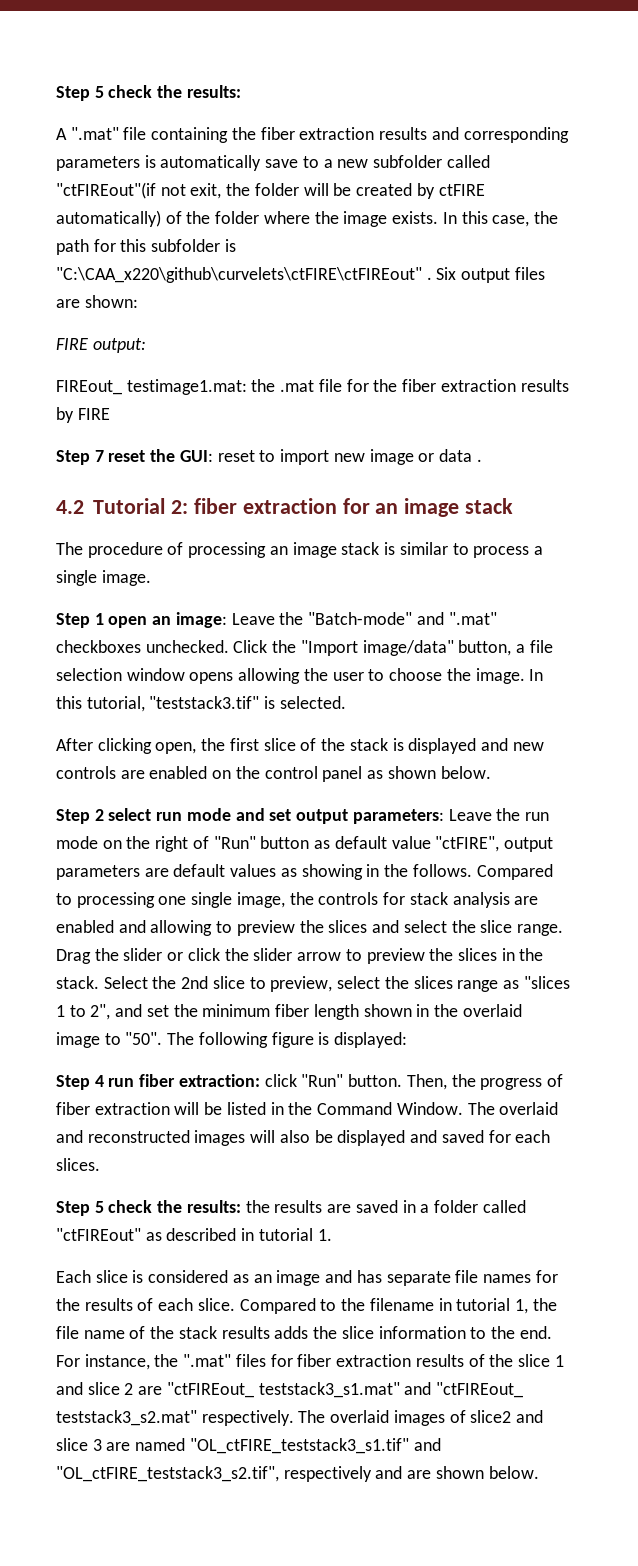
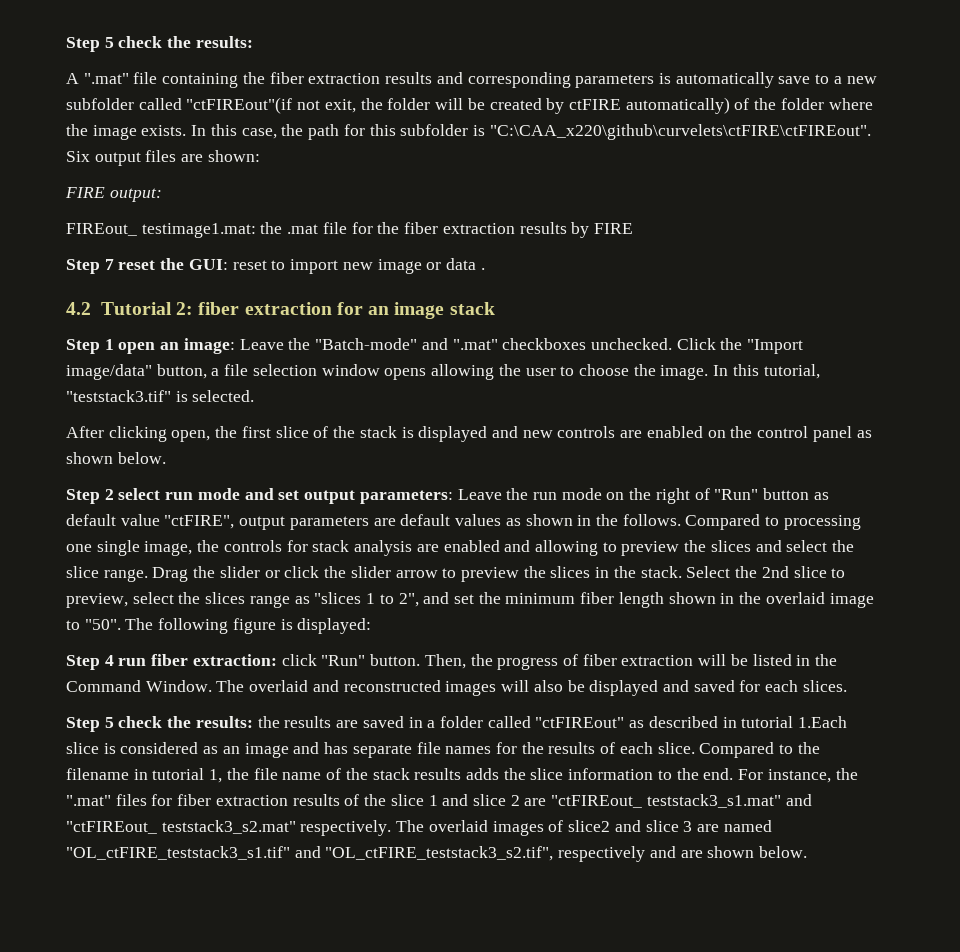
- In this case, the path for this subfolder is "C:\CAA_x220\github\curvelets\ctFIRE\ctFIREout" .
+ In this case, the path for this subfolder is "C:\CAA_x220\github\curvelets\ctFIRE\ctFIREout".
- The procedure of processing an image stack is similar to process a single image.
- Step 2 select run mode and set output parameters: Leave the run mode on the right of "Run" button as default value "ctFIRE", output parameters are default values as showing in the follows.
+ Step 2 select run mode and set output parameters: Leave the run mode on the right of "Run" button as default value "ctFIRE", output parameters are default values as shown in the follows.
- Step 5 check the results: the results are saved in a folder called "ctFIREout" as described in tutorial 1.
- Each slice is considered as an image and has separate file names for the results of each slice.
+ Step 5 check the results: the results are saved in a folder called "ctFIREout" as described in tutorial 1.Each slice is considered as an image and has separate file names for the results of each slice.

